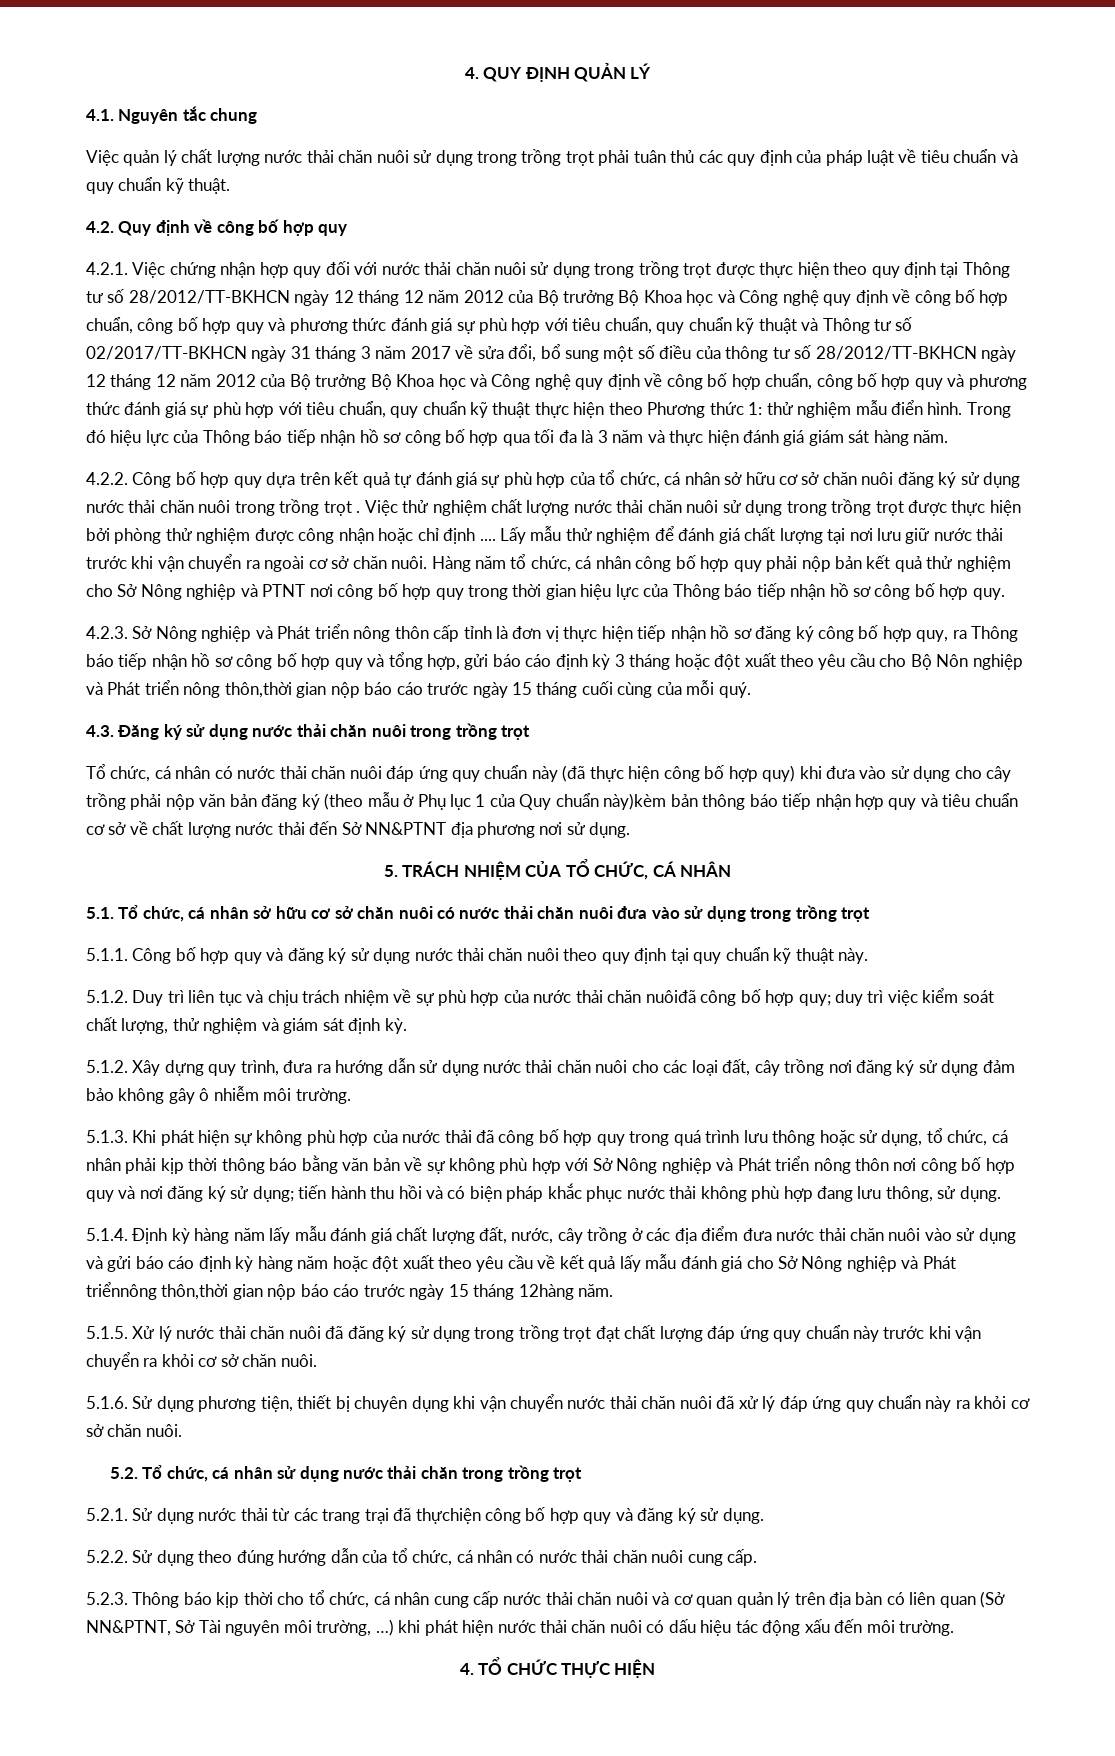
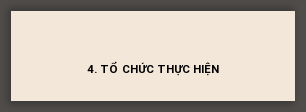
- 4. QUY ĐỊNH QUẢN LÝ
- 4.1. Nguyên tắc chung
- Việc quản lý chất lượng nước thải chăn nuôi sử dụng trong trồng trọt phải tuân thủ các quy định của pháp luật về tiêu chuẩn và quy chuẩn kỹ thuật.
- 4.2. Quy định về công bố hợp quy
- 4.2.1. Việc chứng nhận hợp quy đối với nước thải chăn nuôi sử dụng trong trồng trọt được thực hiện theo quy định tại Thông tư số 28/2012/TT-BKHCN ngày 12 tháng 12 năm 2012 của Bộ trưởng Bộ Khoa học và Công nghệ quy định về công bố hợp chuẩn, công bố hợp quy và phương thức đánh giá sự phù hợp với tiêu chuẩn, quy chuẩn kỹ thuật và Thông tư số 02/2017/TT-BKHCN ngày 31 tháng 3 năm 2017 về sửa đổi, bổ sung một số điều của thông tư số 28/2012/TT-BKHCN ngày 12 tháng 12 năm 2012 của Bộ trưởng Bộ Khoa học và Công nghệ quy định về công bố hợp chuẩn, công bố hợp quy và phương thức đánh giá sự phù hợp với tiêu chuẩn, quy chuẩn kỹ thuật thực hiện theo Phương thức 1: thử nghiệm mẫu điển hình. Trong đó hiệu lực của Thông báo tiếp nhận hồ sơ công bố hợp qua tối đa là 3 năm và thực hiện đánh giá giám sát hàng năm.
- 4.2.2. Công bố hợp quy dựa trên kết quả tự đánh giá sự phù hợp của tổ chức, cá nhân sở hữu cơ sở chăn nuôi đăng ký sử dụng nước thải chăn nuôi trong trồng trọt . Việc thử nghiệm chất lượng nước thải chăn nuôi sử dụng trong trồng trọt được thực hiện bởi phòng thử nghiệm được công nhận hoặc chỉ định .... Lấy mẫu thử nghiệm để đánh giá chất lượng tại nơi lưu giữ nước thải trước khi vận chuyển ra ngoài cơ sở chăn nuôi. Hàng năm tổ chức, cá nhân công bố hợp quy phải nộp bản kết quả thử nghiệm cho Sở Nông nghiệp và PTNT nơi công bố hợp quy trong thời gian hiệu lực của Thông báo tiếp nhận hồ sơ công bố hợp quy.
- 4.2.3. Sở Nông nghiệp và Phát triển nông thôn cấp tỉnh là đơn vị thực hiện tiếp nhận hồ sơ đăng ký công bố hợp quy, ra Thông báo tiếp nhận hồ sơ công bố hợp quy và tổng hợp, gửi báo cáo định kỳ 3 tháng hoặc đột xuất theo yêu cầu cho Bộ Nôn nghiệp và Phát triển nông thôn,thời gian nộp báo cáo trước ngày 15 tháng cuối cùng của mỗi quý.
- 4.3. Đăng ký sử dụng nước thải chăn nuôi trong trồng trọt
- Tổ chức, cá nhân có nước thải chăn nuôi đáp ứng quy chuẩn này (đã thực hiện công bố hợp quy) khi đưa vào sử dụng cho cây trồng phải nộp văn bản đăng ký (theo mẫu ở Phụ lục 1 của Quy chuẩn này)kèm bản thông báo tiếp nhận hợp quy và tiêu chuẩn cơ sở về chất lượng nước thải đến Sở NN&PTNT địa phương nơi sử dụng.
- 5. TRÁCH NHIỆM CỦA TỔ CHỨC, CÁ NHÂN
- 5.1. Tổ chức, cá nhân sở hữu cơ sở chăn nuôi có nước thải chăn nuôi đưa vào sử dụng trong trồng trọt
- 5.1.1. Công bố hợp quy và đăng ký sử dụng nước thải chăn nuôi theo quy định tại quy chuẩn kỹ thuật này.
- 5.1.2. Duy trì liên tục và chịu trách nhiệm về sự phù hợp của nước thải chăn nuôiđã công bố hợp quy; duy trì việc kiểm soát chất lượng, thử nghiệm và giám sát định kỳ.
- 5.1.2. Xây dựng quy trình, đưa ra hướng dẫn sử dụng nước thải chăn nuôi cho các loại đất, cây trồng nơi đăng ký sử dụng đảm bảo không gây ô nhiễm môi trường.
- 5.1.3. Khi phát hiện sự không phù hợp của nước thải đã công bố hợp quy trong quá trình lưu thông hoặc sử dụng, tổ chức, cá nhân phải kịp thời thông báo bằng văn bản về sự không phù hợp với Sở Nông nghiệp và Phát triển nông thôn nơi công bố hợp quy và nơi đăng ký sử dụng; tiến hành thu hồi và có biện pháp khắc phục nước thải không phù hợp đang lưu thông, sử dụng.
- 5.1.4. Định kỳ hàng năm lấy mẫu đánh giá chất lượng đất, nước, cây trồng ở các địa điểm đưa nước thải chăn nuôi vào sử dụng và gửi báo cáo định kỳ hàng năm hoặc đột xuất theo yêu cầu về kết quả lấy mẫu đánh giá cho Sở Nông nghiệp và Phát triểnnông thôn,thời gian nộp báo cáo trước ngày 15 tháng 12hàng năm.
- 5.1.5. Xử lý nước thải chăn nuôi đã đăng ký sử dụng trong trồng trọt đạt chất lượng đáp ứng quy chuẩn này trước khi vận chuyển ra khỏi cơ sở chăn nuôi.
- 5.1.6. Sử dụng phương tiện, thiết bị chuyên dụng khi vận chuyển nước thải chăn nuôi đã xử lý đáp ứng quy chuẩn này ra khỏi cơ sở chăn nuôi.
- 5.2. Tổ chức, cá nhân sử dụng nước thải chăn trong trồng trọt
- 5.2.1. Sử dụng nước thải từ các trang trại đã thựchiện công bố hợp quy và đăng ký sử dụng.
- 5.2.2. Sử dụng theo đúng hướng dẫn của tổ chức, cá nhân có nước thải chăn nuôi cung cấp.
- 5.2.3. Thông báo kịp thời cho tổ chức, cá nhân cung cấp nước thải chăn nuôi và cơ quan quản lý trên địa bàn có liên quan (Sở NN&PTNT, Sở Tài nguyên môi trường, …) khi phát hiện nước thải chăn nuôi có dấu hiệu tác động xấu đến môi trường.

